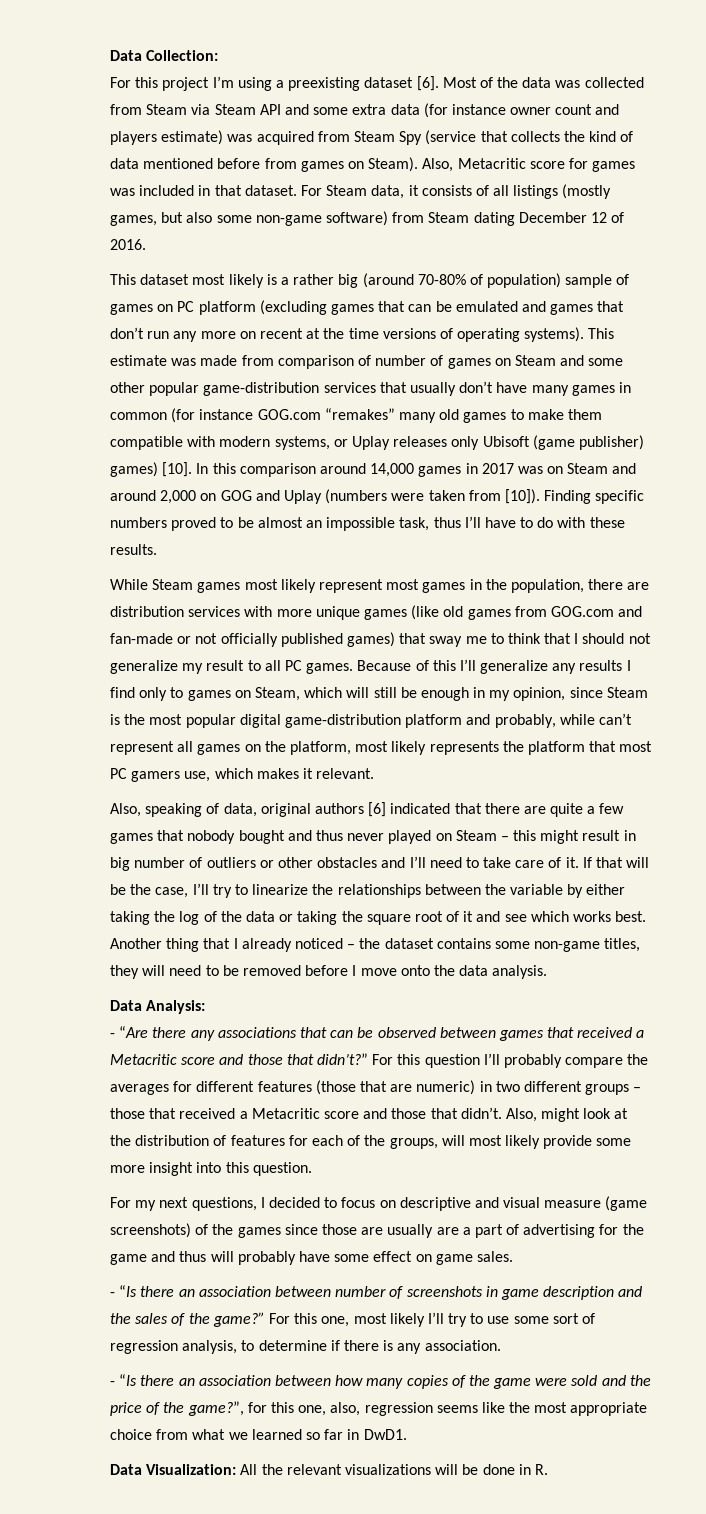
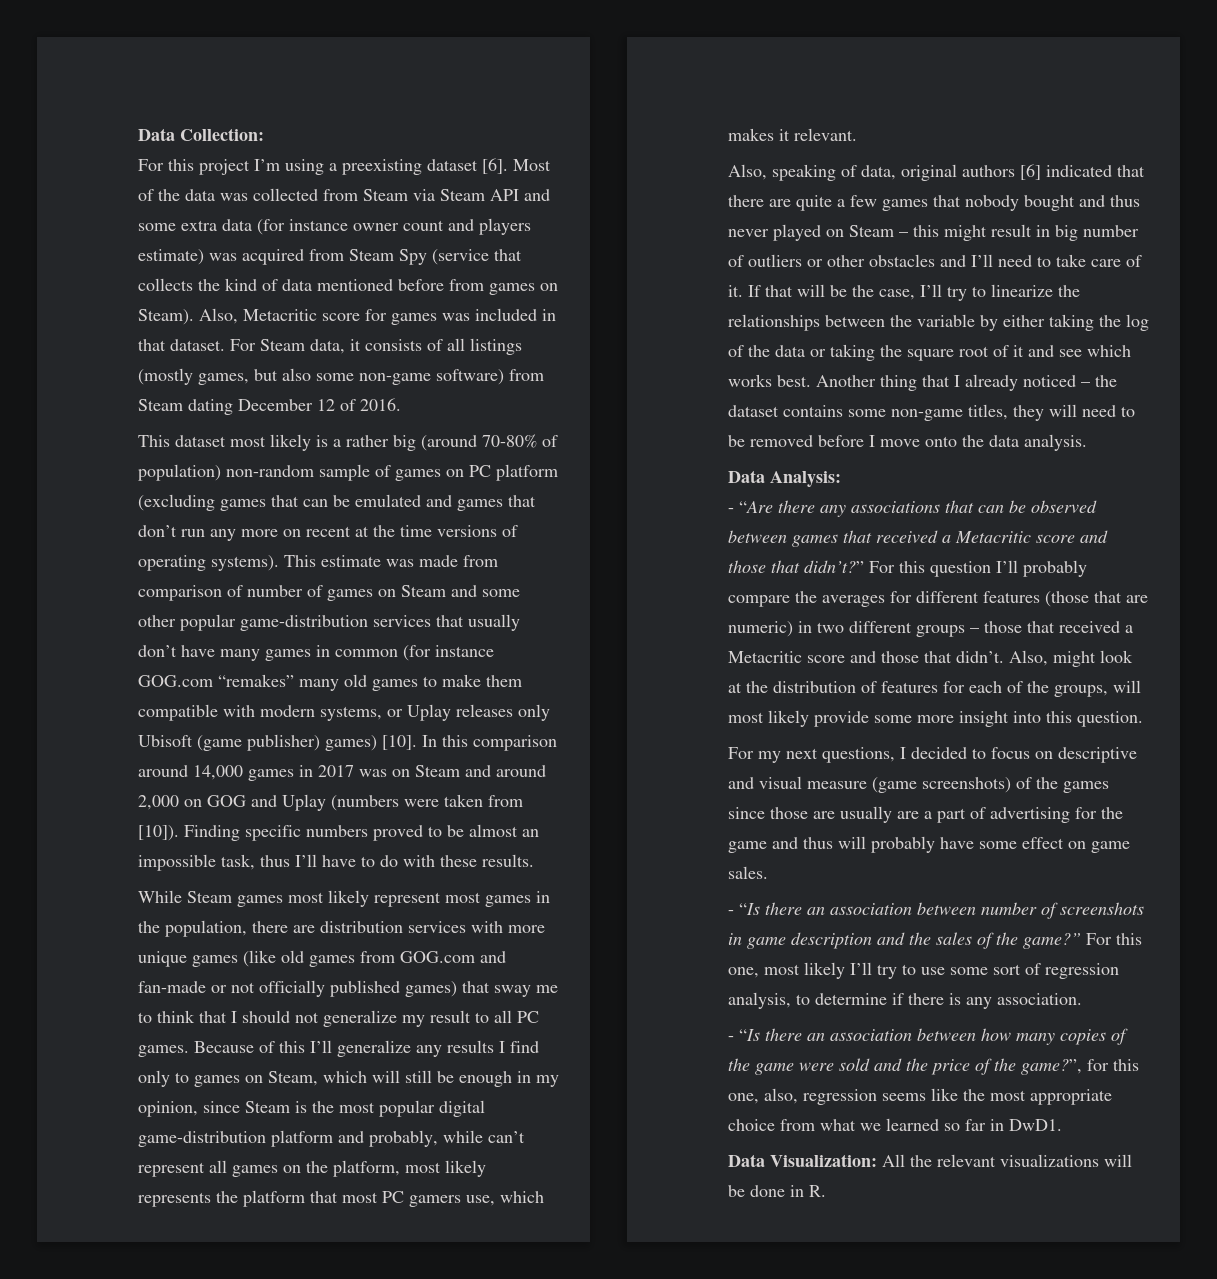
- This dataset most likely is a rather big (around 70-80% of population) sample of games on PC platform (excluding games that can be emulated and games that don’t run any more on recent at the time versions of operating systems).
+ This dataset most likely is a rather big (around 70-80% of population) non-random sample of games on PC platform (excluding games that can be emulated and games that don’t run any more on recent at the time versions of operating systems).

